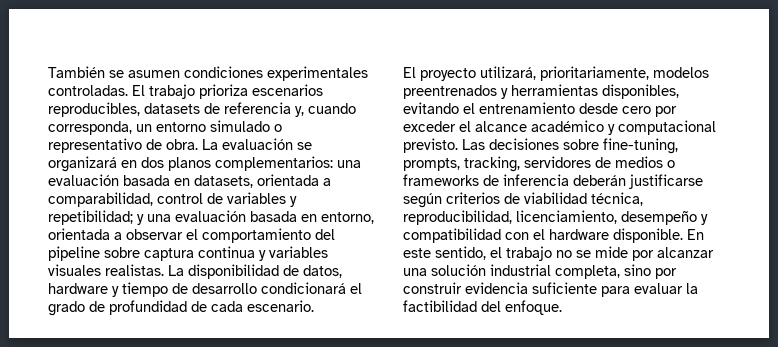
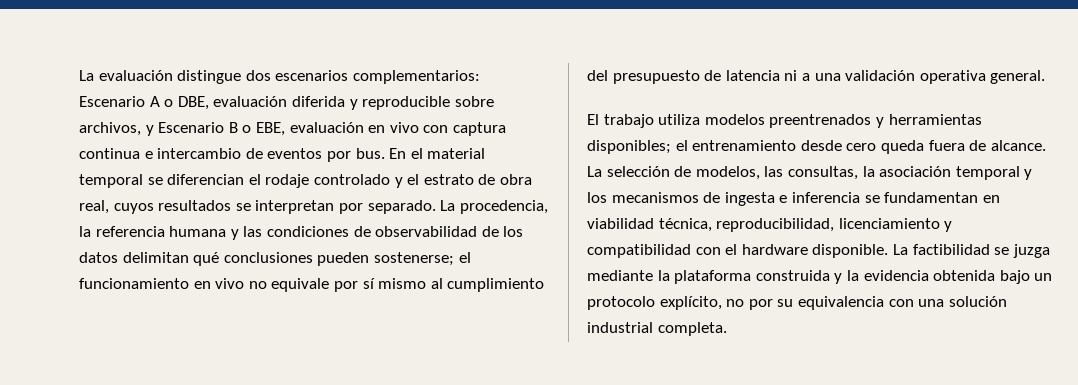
- También se asumen condiciones experimentales controladas. El trabajo prioriza escenarios reproducibles, datasets de referencia y, cuando corresponda, un entorno simulado o representativo de obra. La evaluación se organizará en dos planos complementarios: una evaluación basada en datasets, orientada a comparabilidad, control de variables y repetibilidad; y una evaluación basada en entorno, orientada a observar el comportamiento del pipeline sobre captura continua y variables visuales realistas. La disponibilidad de datos, hardware y tiempo de desarrollo condicionará el grado de profundidad de cada escenario.
- El proyecto utilizará, prioritariamente, modelos preentrenados y herramientas disponibles, evitando el entrenamiento desde cero por exceder el alcance académico y computacional previsto. Las decisiones sobre fine-tuning, prompts, tracking, servidores de medios o frameworks de inferencia deberán justificarse según criterios de viabilidad técnica, reproducibilidad, licenciamiento, desempeño y compatibilidad con el hardware disponible.
+ La evaluación distingue dos escenarios complementarios: Escenario A o DBE, evaluación diferida y reproducible sobre archivos, y Escenario B o EBE, evaluación en vivo con captura continua e intercambio de eventos por bus. En el material temporal se diferencian el rodaje controlado y el estrato de obra real, cuyos resultados se interpretan por separado. La procedencia, la referencia humana y las condiciones de observabilidad de los datos delimitan qué conclusiones pueden sostenerse; el funcionamiento en vivo no equivale por sí mismo al cumplimiento del presupuesto de latencia ni a una validación operativa general.
+ El trabajo utiliza modelos preentrenados y herramientas disponibles; el entrenamiento desde cero queda fuera de alcance. La selección de modelos, las consultas, la asociación temporal y los mecanismos de ingesta e inferencia se fundamentan en viabilidad técnica, reproducibilidad, licenciamiento y compatibilidad con el hardware disponible.
- En este sentido, el trabajo no se mide por alcanzar una solución industrial completa, sino por construir evidencia suficiente para evaluar la factibilidad del enfoque.
+ La factibilidad se juzga mediante la plataforma construida y la evidencia obtenida bajo un protocolo explícito, no por su equivalencia con una solución industrial completa.

